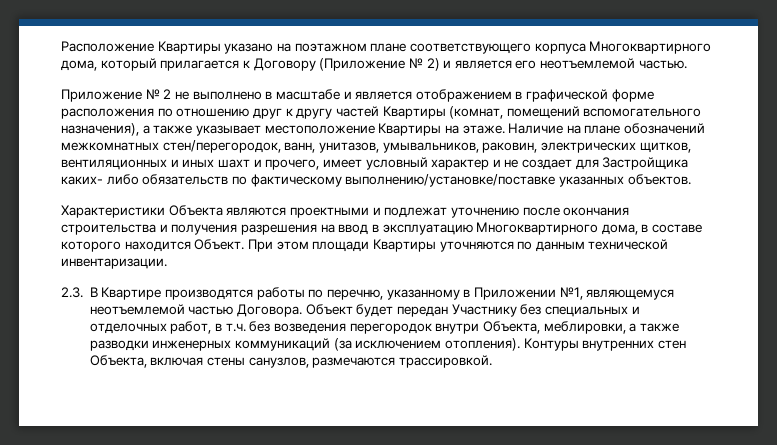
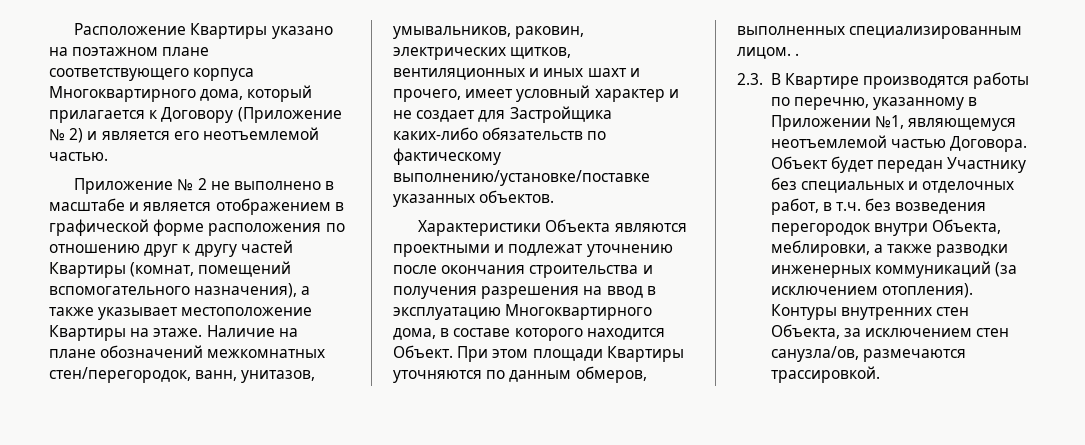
- Наличие на плане обозначений межкомнатных стен/перегородок, ванн, унитазов, умывальников, раковин, электрических щитков, вентиляционных и иных шахт и прочего, имеет условный характер и не создает для Застройщика каких- либо обязательств по фактическому выполнению/установке/поставке указанных объектов.
+ Наличие на плане обозначений межкомнатных стен/перегородок, ванн, унитазов, умывальников, раковин, электрических щитков, вентиляционных и иных шахт и прочего, имеет условный характер и не создает для Застройщика каких-либо обязательств по фактическому выполнению/установке/поставке указанных объектов.
- При этом площади Квартиры уточняются по данным технической инвентаризации.
+ При этом площади Квартиры уточняются по данным обмеров, выполненных специализированным лицом. .
- Контуры внутренних стен Объекта, включая стены санузлов, размечаются трассировкой.
+ Контуры внутренних стен Объекта, за исключением стен санузла/ов, размечаются трассировкой.

